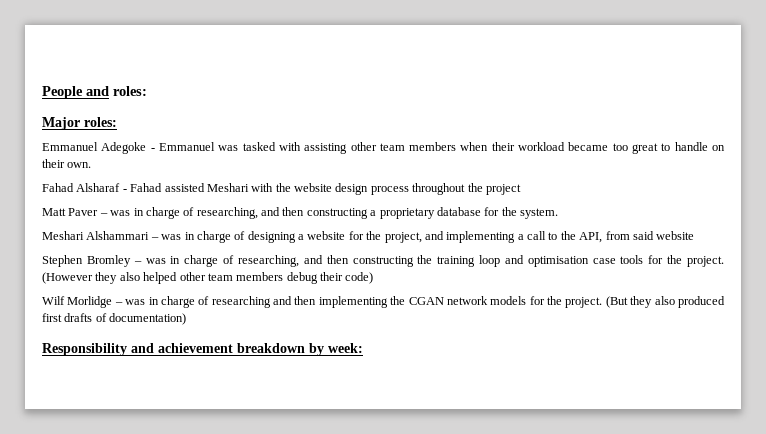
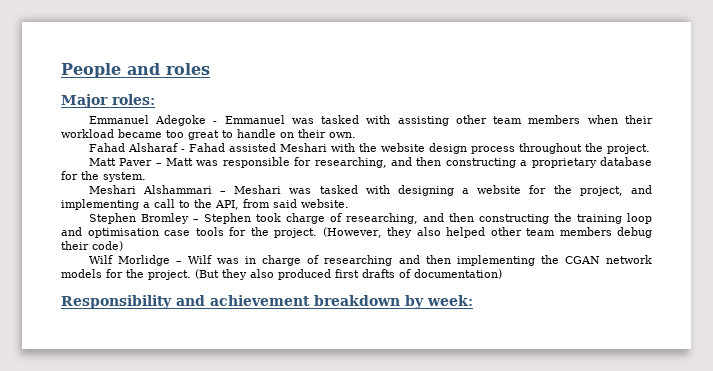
- People and roles:
+ People and roles
- Fahad Alsharaf - Fahad assisted Meshari with the website design process throughout the project
+ Fahad Alsharaf - Fahad assisted Meshari with the website design process throughout the project.
- Matt Paver – was in charge of researching, and then constructing a proprietary database for the system.
+ Matt Paver – Matt was responsible for researching, and then constructing a proprietary database for the system.
- Meshari Alshammari – was in charge of designing a website for the project, and implementing a call to the API, from said website
+ Meshari Alshammari – Meshari was tasked with designing a website for the project, and implementing a call to the API, from said website.
- Stephen Bromley – was in charge of researching, and then constructing the training loop and optimisation case tools for the project.
+ Stephen Bromley – Stephen took charge of researching, and then constructing the training loop and optimisation case tools for the project.
- (However they also helped other team members debug their code)
+ (However, they also helped other team members debug their code)
- Wilf Morlidge – was in charge of researching and then implementing the CGAN network models for the project.
+ Wilf Morlidge – Wilf was in charge of researching and then implementing the CGAN network models for the project.

